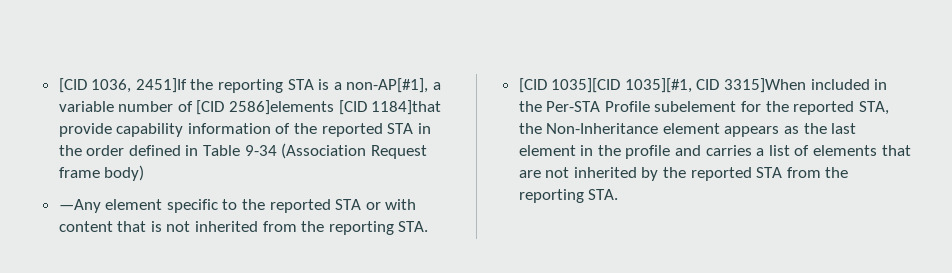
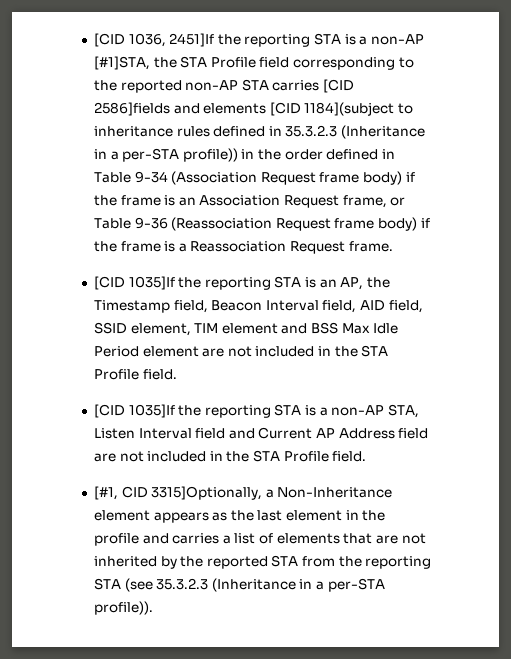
- [CID 1036, 2451]If the reporting STA is a non-AP[#1], a variable number of [CID 2586]elements [CID 1184]that provide capability information of the reported STA in the order defined in Table 9-34 (Association Request frame body)
- —Any element specific to the reported STA or with content that is not inherited from the reporting STA.
- [CID 1035][CID 1035][#1, CID 3315]When included in the Per-STA Profile subelement for the reported STA, the Non-Inheritance element appears as the last element in the profile and carries a list of elements that are not inherited by the reported STA from the reporting STA.
+ [CID 1036, 2451]If the reporting STA is a non-AP [#1]STA, the STA Profile field corresponding to the reported non-AP STA carries [CID 2586]fields and elements [CID 1184](subject to inheritance rules defined in 35.3.2.3 (Inheritance in a per-STA profile)) in the order defined in Table 9-34 (Association Request frame body) if the frame is an Association Request frame, or Table 9-36 (Reassociation Request frame body) if the frame is a Reassociation Request frame.
+ [CID 1035]If the reporting STA is an AP, the Timestamp field, Beacon Interval field, AID field, SSID element, TIM element and BSS Max Idle Period element are not included in the STA Profile field.
+ [CID 1035]If the reporting STA is a non-AP STA, Listen Interval field and Current AP Address field are not included in the STA Profile field.
+ [#1, CID 3315]Optionally, a Non-Inheritance element appears as the last element in the profile and carries a list of elements that are not inherited by the reported STA from the reporting STA (see 35.3.2.3 (Inheritance in a per-STA profile)).

